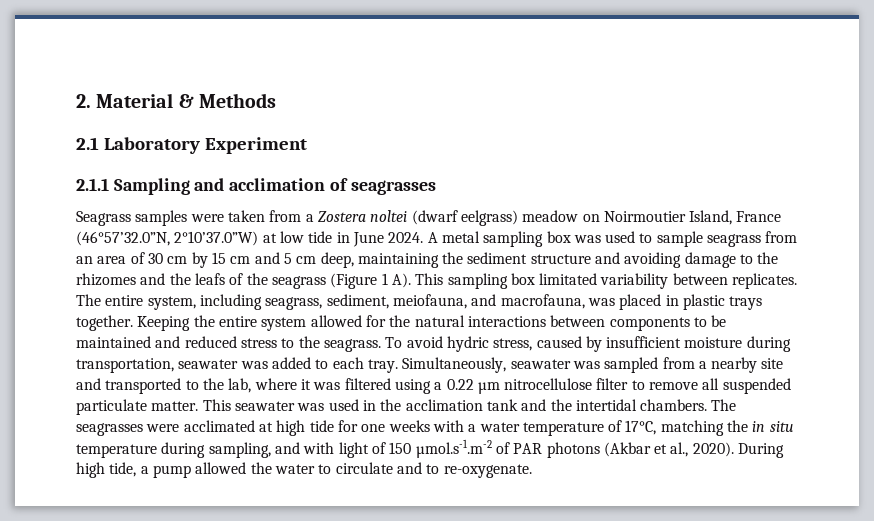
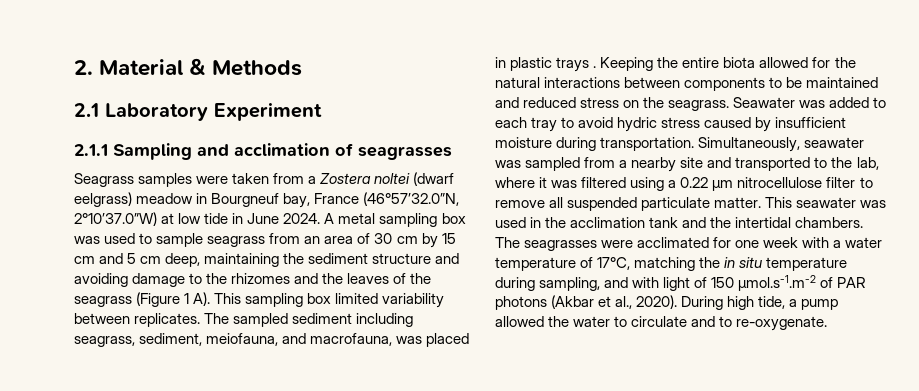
- Seagrass samples were taken from a Zostera noltei (dwarf eelgrass) meadow on Noirmoutier Island, France (46°57’32.0”N, 2°10’37.0”W) at low tide in June 2024.
+ Seagrass samples were taken from a Zostera noltei (dwarf eelgrass) meadow in Bourgneuf bay, France (46°57’32.0”N, 2°10’37.0”W) at low tide in June 2024.
- A metal sampling box was used to sample seagrass from an area of 30 cm by 15 cm and 5 cm deep, maintaining the sediment structure and avoiding damage to the rhizomes and the leafs of the seagrass (Figure 1 A). This sampling box limitated variability between replicates.
+ A metal sampling box was used to sample seagrass from an area of 30 cm by 15 cm and 5 cm deep, maintaining the sediment structure and avoiding damage to the rhizomes and the leaves of the seagrass (Figure 1 A). This sampling box limited variability between replicates.
- The entire system, including seagrass, sediment, meiofauna, and macrofauna, was placed in plastic trays together.
+ The sampled sediment including seagrass, sediment, meiofauna, and macrofauna, was placed in plastic trays .
- Keeping the entire system allowed for the natural interactions between components to be maintained and reduced stress to the seagrass.
+ Keeping the entire biota allowed for the natural interactions between components to be maintained and reduced stress on the seagrass.
- To avoid hydric stress, caused by insufficient moisture during transportation, seawater was added to each tray.
+ Seawater was added to each tray to avoid hydric stress caused by insufficient moisture during transportation.
- The seagrasses were acclimated at high tide for one weeks with a water temperature of 17°C, matching the in situ temperature during sampling, and with light of 150 µmol.s-1.m-2 of PAR photons (Akbar et al., 2020).
+ The seagrasses were acclimated for one week with a water temperature of 17°C, matching the in situ temperature during sampling, and with light of 150 µmol.s-1.m-2 of PAR photons (Akbar et al., 2020).

